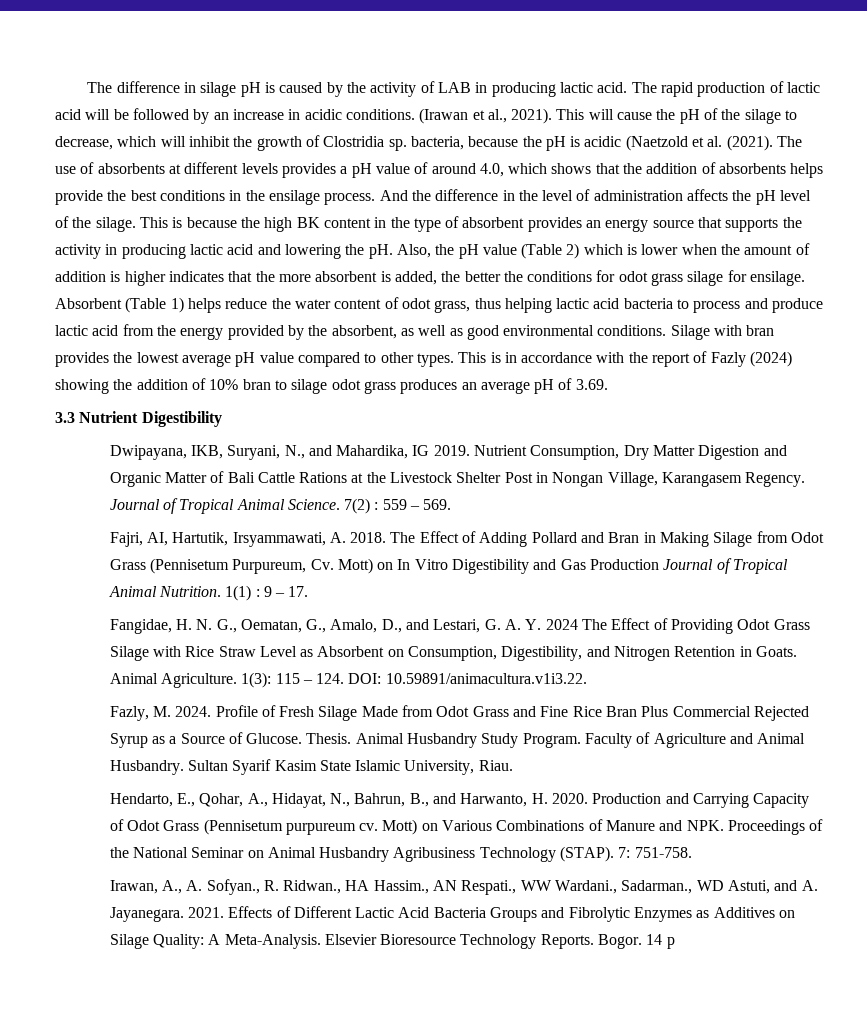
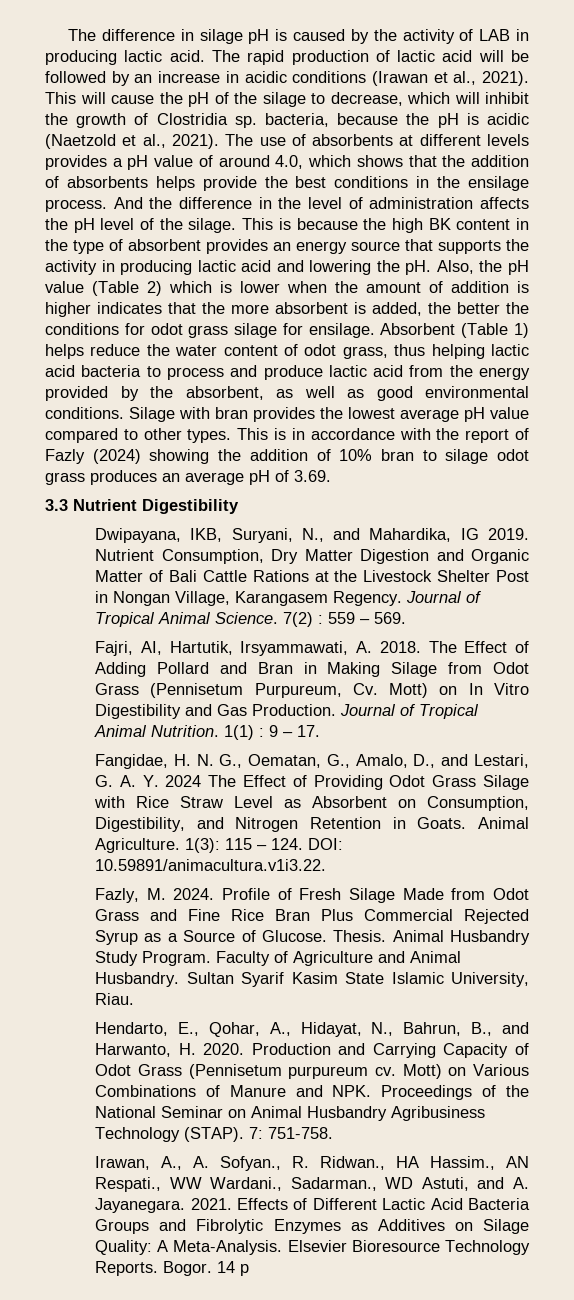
- The rapid production of lactic acid will be followed by an increase in acidic conditions. (Irawan et al., 2021).
+ The rapid production of lactic acid will be followed by an increase in acidic conditions (Irawan et al., 2021).
- This will cause the pH of the silage to decrease, which will inhibit the growth of Clostridia sp. bacteria, because the pH is acidic (Naetzold et al. (2021).
+ This will cause the pH of the silage to decrease, which will inhibit the growth of Clostridia sp. bacteria, because the pH is acidic (Naetzold et al., 2021).
- The Effect of Adding Pollard and Bran in Making Silage from Odot Grass (Pennisetum Purpureum, Cv. Mott) on In Vitro Digestibility and Gas Production Journal of Tropical Animal Nutrition.
+ The Effect of Adding Pollard and Bran in Making Silage from Odot Grass (Pennisetum Purpureum, Cv. Mott) on In Vitro Digestibility and Gas Production. Journal of Tropical Animal Nutrition.

